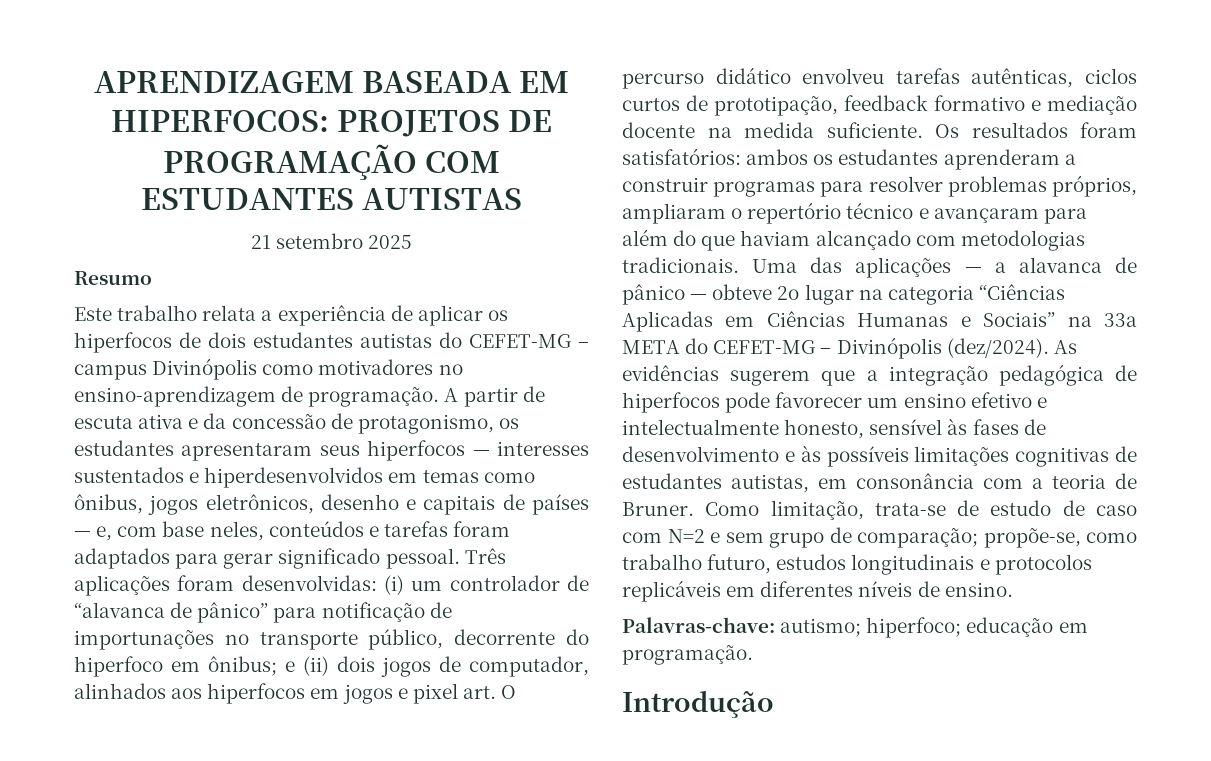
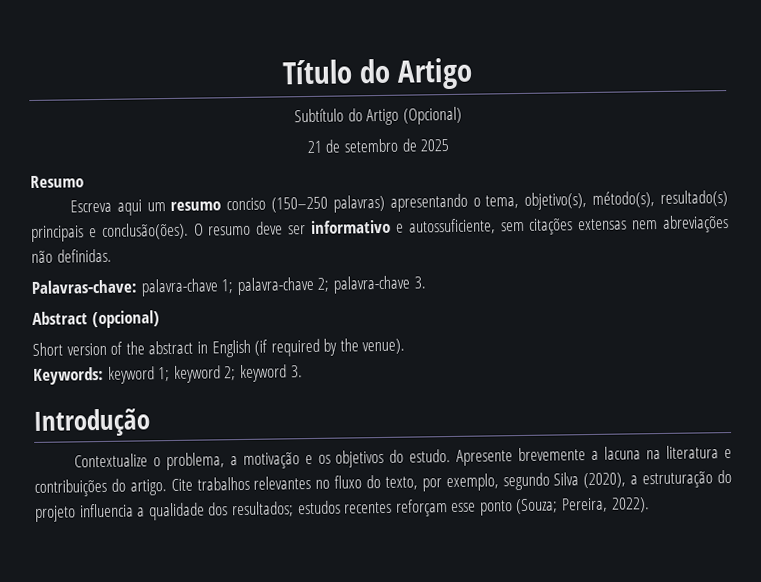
- APRENDIZAGEM BASEADA EM HIPERFOCOS: PROJETOS DE PROGRAMAÇÃO COM ESTUDANTES AUTISTAS
- 21 setembro 2025
+ Título do Artigo
+ Subtítulo do Artigo (Opcional)
+ 21 de setembro de 2025
  Resumo
- Este trabalho relata a experiência de aplicar os hiperfocos de dois estudantes autistas do CEFET-MG – campus Divinópolis como motivadores no ensino-aprendizagem de programação. A partir de escuta ativa e da concessão de protagonismo, os estudantes apresentaram seus hiperfocos — interesses sustentados e hiperdesenvolvidos em temas como ônibus, jogos eletrônicos, desenho e capitais de países — e, com base neles, conteúdos e tarefas foram adaptados para gerar significado pessoal. Três aplicações foram desenvolvidas: (i) um controlador de “alavanca de pânico” para notificação de importunações no transporte público, decorrente do hiperfoco em ônibus; e (ii) dois jogos de computador, alinhados aos hiperfocos em jogos e pixel art. O percurso didático envolveu tarefas autênticas, ciclos curtos de prototipação, feedback formativo e mediação docente na medida suficiente. Os resultados foram satisfatórios: ambos os estudantes aprenderam a construir programas para resolver problemas próprios, ampliaram o repertório técnico e avançaram para além do que haviam alcançado com metodologias tradicionais. Uma das aplicações — a alavanca de pânico — obteve 2o lugar na categoria “Ciências Aplicadas em Ciências Humanas e Sociais” na 33a META do CEFET-MG – Divinópolis (dez/2024). As evidências sugerem que a integração pedagógica de hiperfocos pode favorecer um ensino efetivo e intelectualmente honesto, sensível às fases de desenvolvimento e às possíveis limitações cognitivas de estudantes autistas, em consonância com a teoria de Bruner. Como limitação, trata-se de estudo de caso com N=2 e sem grupo de comparação; propõe-se, como trabalho futuro, estudos longitudinais e protocolos replicáveis em diferentes níveis de ensino.
- Palavras-chave: autismo; hiperfoco; educação em programação.
+ Escreva aqui um resumo conciso (150–250 palavras) apresentando o tema, objetivo(s), método(s), resultado(s) principais e conclusão(ões). O resumo deve ser informativo e autossuficiente, sem citações extensas nem abreviações não definidas.
+ Palavras-chave: palavra-chave 1; palavra-chave 2; palavra-chave 3.
+ Abstract (opcional)
+ Short version of the abstract in English (if required by the venue).
+ Keywords: keyword 1; keyword 2; keyword 3.
  Introdução
+ Contextualize o problema, a motivação e os objetivos do estudo. Apresente brevemente a lacuna na literatura e contribuições do artigo. Cite trabalhos relevantes no fluxo do texto, por exemplo, segundo Silva (2020), a estruturação do projeto influencia a qualidade dos resultados; estudos recentes reforçam esse ponto (Souza; Pereira, 2022).

